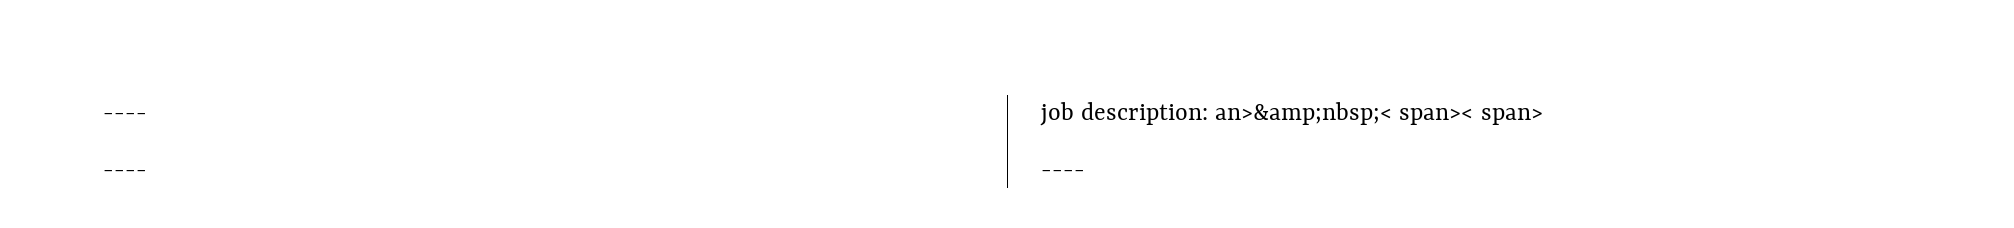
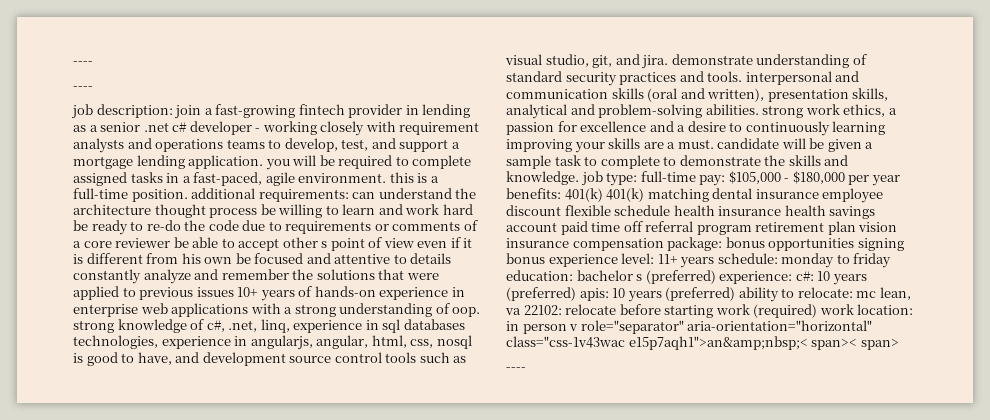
- job description: an>&amp;nbsp;< span>< span>
+ job description: join a fast-growing fintech provider in lending as a senior .net c# developer - working closely with requirement analysts and operations teams to develop, test, and support a mortgage lending application. you will be required to complete assigned tasks in a fast-paced, agile environment. this is a full-time position. additional requirements: can understand the architecture thought process be willing to learn and work hard be ready to re-do the code due to requirements or comments of a core reviewer be able to accept other s point of view even if it is different from his own be focused and attentive to details constantly analyze and remember the solutions that were applied to previous issues 10+ years of hands-on experience in enterprise web applications with a strong understanding of oop. strong knowledge of c#, .net, linq, experience in sql databases technologies, experience in angularjs, angular, html, css, nosql is good to have, and development source control tools such as visual studio, git, and jira. demonstrate understanding of standard security practices and tools. interpersonal and communication skills (oral and written), presentation skills, analytical and problem-solving abilities. strong work ethics, a passion for excellence and a desire to continuously learning improving your skills are a must. candidate will be given a sample task to complete to demonstrate the skills and knowledge. job type: full-time pay: $105,000 - $180,000 per year benefits: 401(k) 401(k) matching dental insurance employee discount flexible schedule health insurance health savings account paid time off referral program retirement plan vision insurance compensation package: bonus opportunities signing bonus experience level: 11+ years schedule: monday to friday education: bachelor s (preferred) experience: c#: 10 years (preferred) apis: 10 years (preferred) ability to relocate: mc lean, va 22102: relocate before starting work (required) work location: in person v role="separator" aria-orientation="horizontal" class="css-1v43wac e15p7aqh1">an&amp;nbsp;< span>< span>

